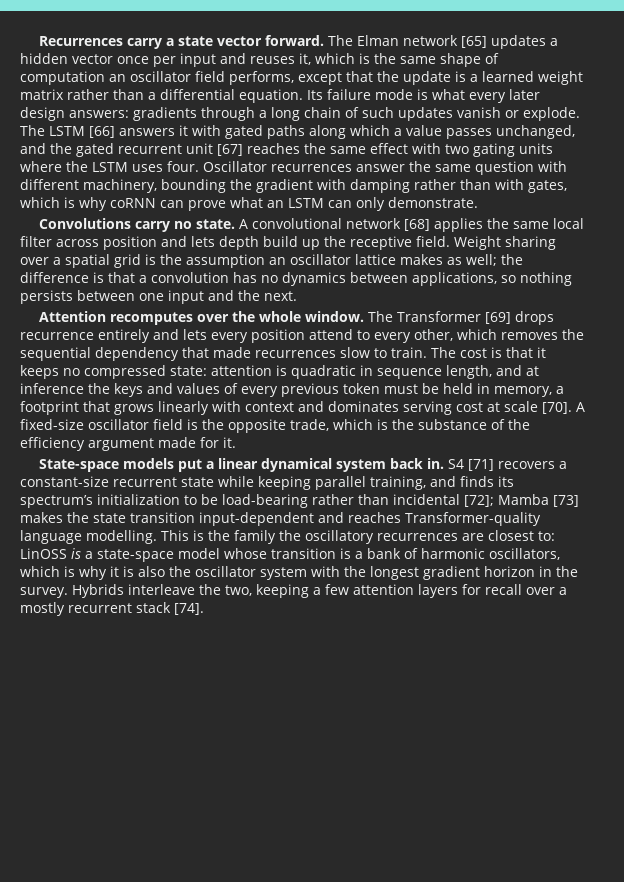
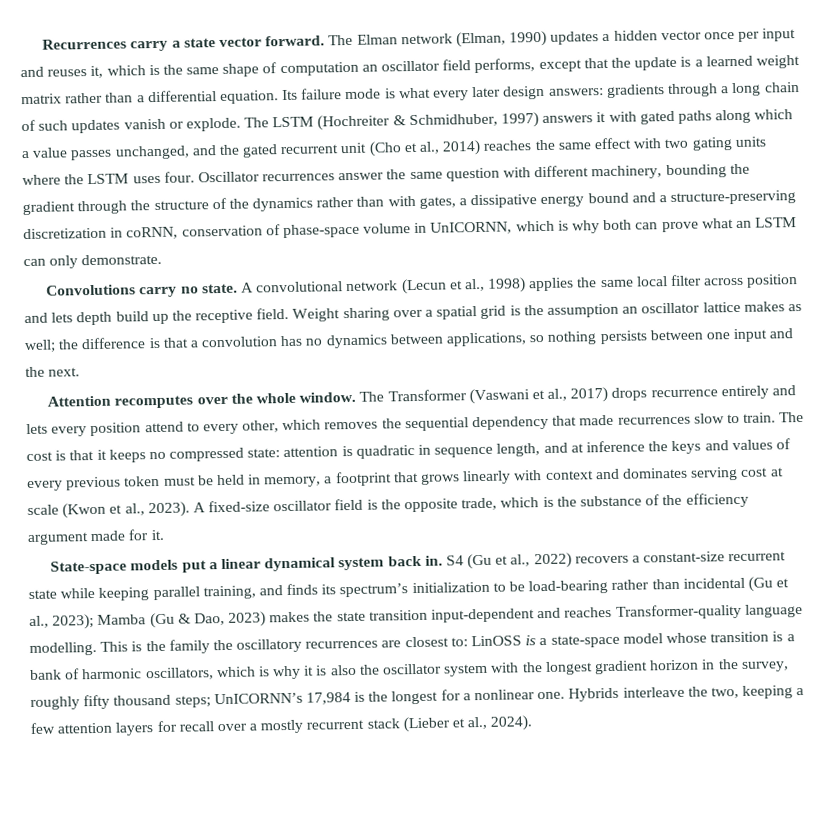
- The Elman network [65] updates a hidden vector once per input and reuses it, which is the same shape of computation an oscillator field performs, except that the update is a learned weight matrix rather than a differential equation.
+ The Elman network (Elman, 1990) updates a hidden vector once per input and reuses it, which is the same shape of computation an oscillator field performs, except that the update is a learned weight matrix rather than a differential equation.
- The LSTM [66] answers it with gated paths along which a value passes unchanged, and the gated recurrent unit [67] reaches the same effect with two gating units where the LSTM uses four.
+ The LSTM (Hochreiter & Schmidhuber, 1997) answers it with gated paths along which a value passes unchanged, and the gated recurrent unit (Cho et al., 2014) reaches the same effect with two gating units where the LSTM uses four.
- Oscillator recurrences answer the same question with different machinery, bounding the gradient with damping rather than with gates, which is why coRNN can prove what an LSTM can only demonstrate.
+ Oscillator recurrences answer the same question with different machinery, bounding the gradient through the structure of the dynamics rather than with gates, a dissipative energy bound and a structure-preserving discretization in coRNN, conservation of phase-space volume in UnICORNN, which is why both can prove what an LSTM can only demonstrate.
- A convolutional network [68] applies the same local filter across position and lets depth build up the receptive field.
+ A convolutional network (Lecun et al., 1998) applies the same local filter across position and lets depth build up the receptive field.
- The Transformer [69] drops recurrence entirely and lets every position attend to every other, which removes the sequential dependency that made recurrences slow to train.
+ The Transformer (Vaswani et al., 2017) drops recurrence entirely and lets every position attend to every other, which removes the sequential dependency that made recurrences slow to train.
- The cost is that it keeps no compressed state: attention is quadratic in sequence length, and at inference the keys and values of every previous token must be held in memory, a footprint that grows linearly with context and dominates serving cost at scale [70].
+ The cost is that it keeps no compressed state: attention is quadratic in sequence length, and at inference the keys and values of every previous token must be held in memory, a footprint that grows linearly with context and dominates serving cost at scale (Kwon et al., 2023).
- S4 [71] recovers a constant-size recurrent state while keeping parallel training, and finds its spectrum’s initialization to be load-bearing rather than incidental [72]; Mamba [73] makes the state transition input-dependent and reaches Transformer-quality language modelling.
+ S4 (Gu et al., 2022) recovers a constant-size recurrent state while keeping parallel training, and finds its spectrum’s initialization to be load-bearing rather than incidental (Gu et al., 2023); Mamba (Gu & Dao, 2023) makes the state transition input-dependent and reaches Transformer-quality language modelling.
- This is the family the oscillatory recurrences are closest to: LinOSS is a state-space model whose transition is a bank of harmonic oscillators, which is why it is also the oscillator system with the longest gradient horizon in the survey.
+ This is the family the oscillatory recurrences are closest to: LinOSS is a state-space model whose transition is a bank of harmonic oscillators, which is why it is also the oscillator system with the longest gradient horizon in the survey, roughly fifty thousand steps; UnICORNN’s 17,984 is the longest for a nonlinear one.
- Hybrids interleave the two, keeping a few attention layers for recall over a mostly recurrent stack [74].
+ Hybrids interleave the two, keeping a few attention layers for recall over a mostly recurrent stack (Lieber et al., 2024).

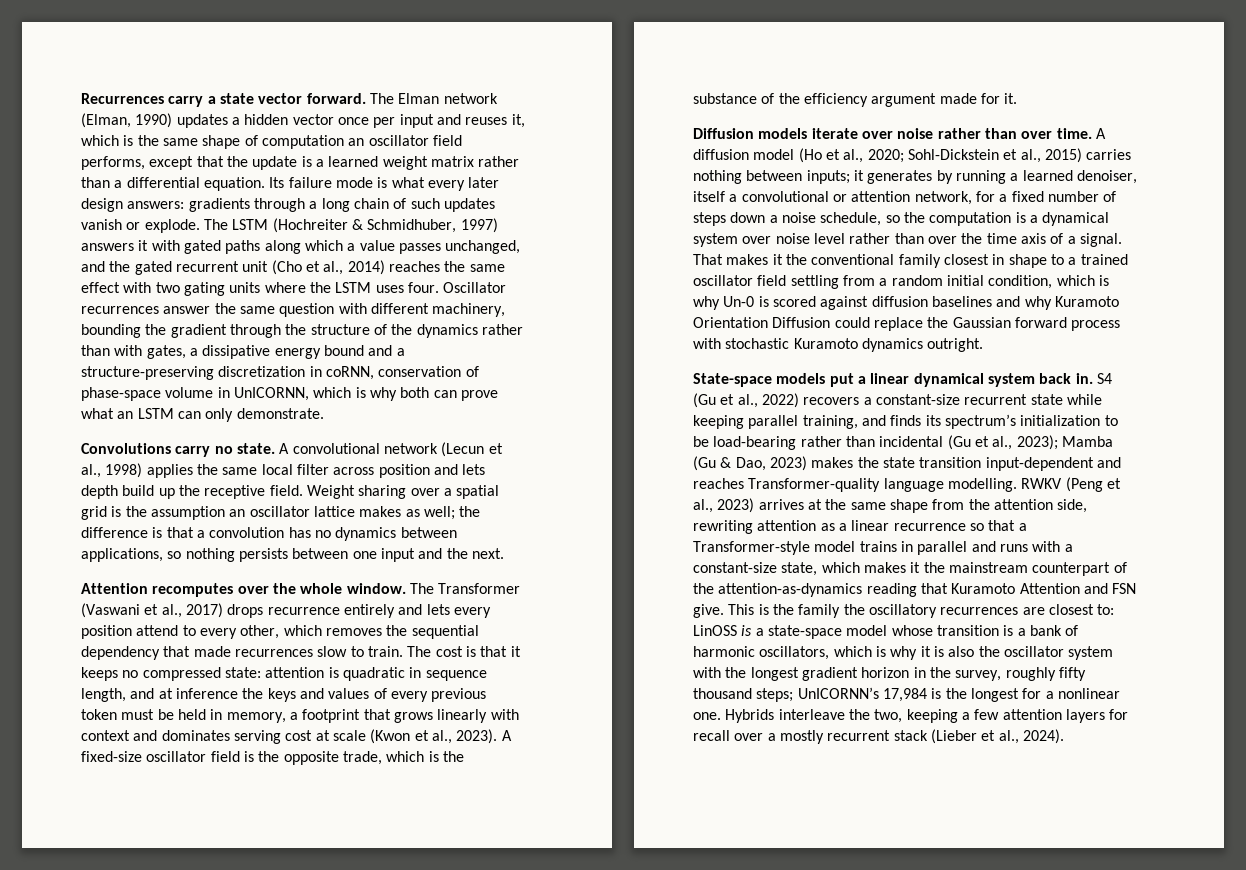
+ Diffusion models iterate over noise rather than over time. A diffusion model (Ho et al., 2020; Sohl-Dickstein et al., 2015) carries nothing between inputs; it generates by running a learned denoiser, itself a convolutional or attention network, for a fixed number of steps down a noise schedule, so the computation is a dynamical system over noise level rather than over the time axis of a signal. That makes it the conventional family closest in shape to a trained oscillator field settling from a random initial condition, which is why Un-0 is scored against diffusion baselines and why Kuramoto Orientation Diffusion could replace the Gaussian forward process with stochastic Kuramoto dynamics outright.
+ RWKV (Peng et al., 2023) arrives at the same shape from the attention side, rewriting attention as a linear recurrence so that a Transformer-style model trains in parallel and runs with a constant-size state, which makes it the mainstream counterpart of the attention-as-dynamics reading that Kuramoto Attention and FSN give.

